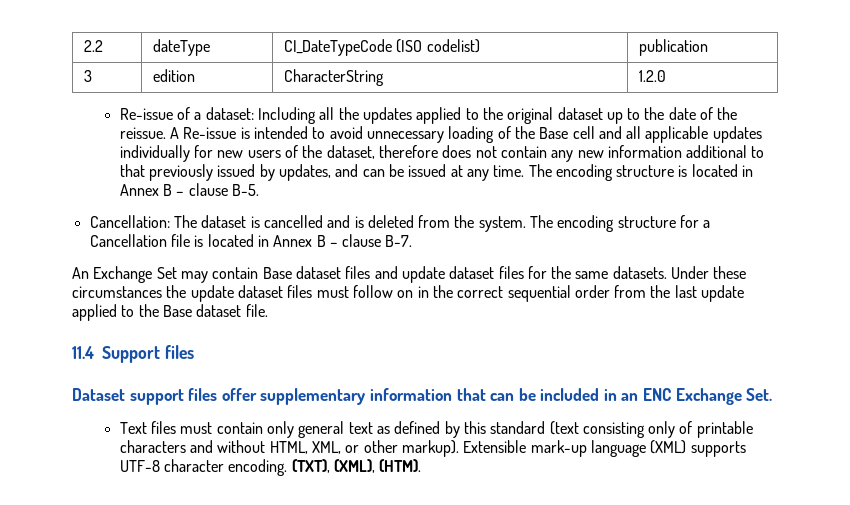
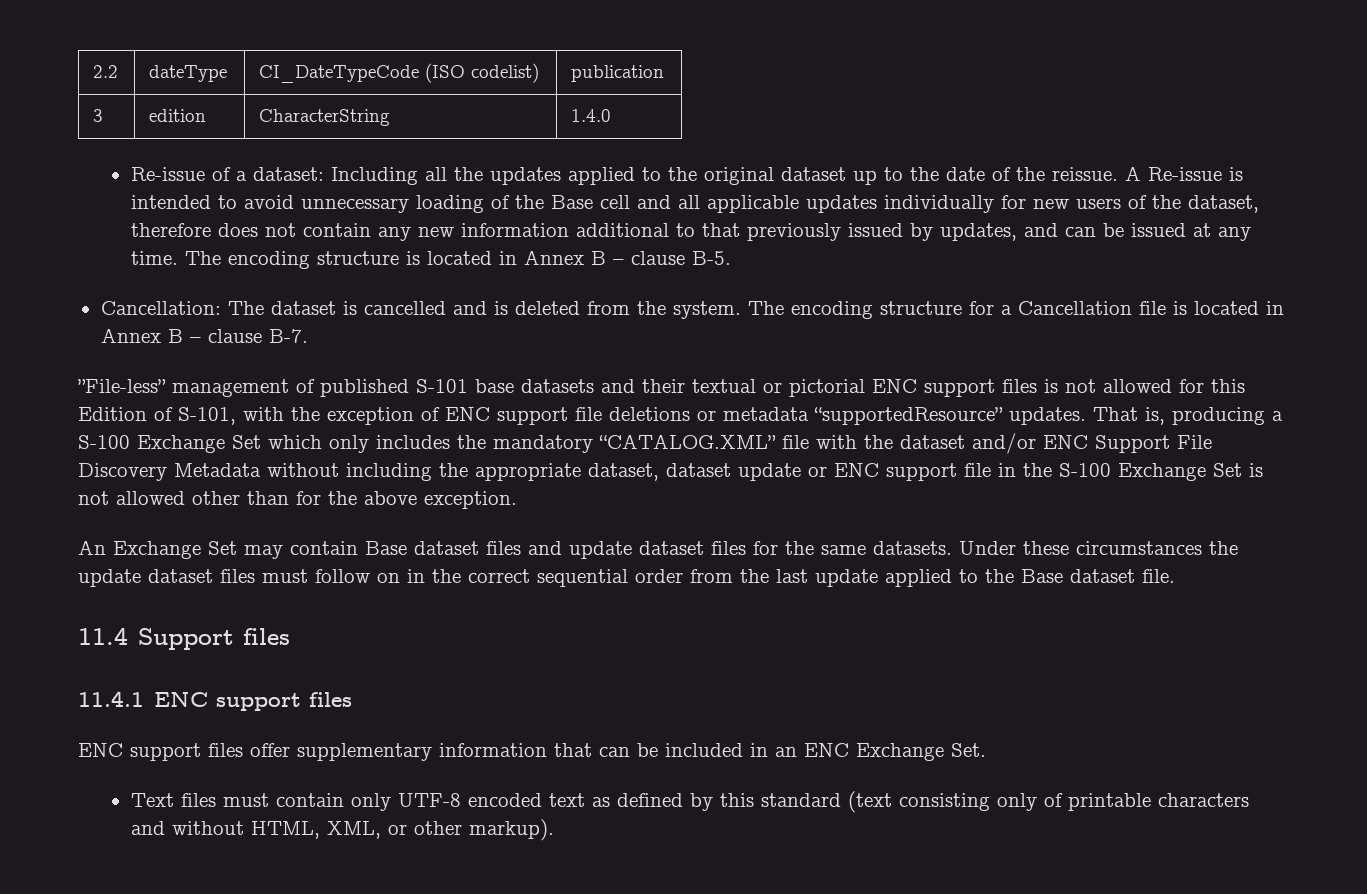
- 3 | edition | CharacterString | 1.2.0
+ 3 | edition | CharacterString | 1.4.0
+ ”File-less” management of published S-101 base datasets and their textual or pictorial ENC support files is not allowed for this Edition of S-101, with the exception of ENC support file deletions or metadata “supportedResource” updates. That is, producing a S-100 Exchange Set which only includes the mandatory “CATALOG.XML” file with the dataset and/or ENC Support File Discovery Metadata without including the appropriate dataset, dataset update or ENC support file in the S-100 Exchange Set is not allowed other than for the above exception.
- Dataset support files offer supplementary information that can be included in an ENC Exchange Set.
+ 11.4.1 ENC support files
+ ENC support files offer supplementary information that can be included in an ENC Exchange Set.
- Text files must contain only general text as defined by this standard (text consisting only of printable characters and without HTML, XML, or other markup). Extensible mark-up language (XML) supports UTF-8 character encoding. (TXT), (XML), (HTM).
+ Text files must contain only UTF-8 encoded text as defined by this standard (text consisting only of printable characters and without HTML, XML, or other markup).

